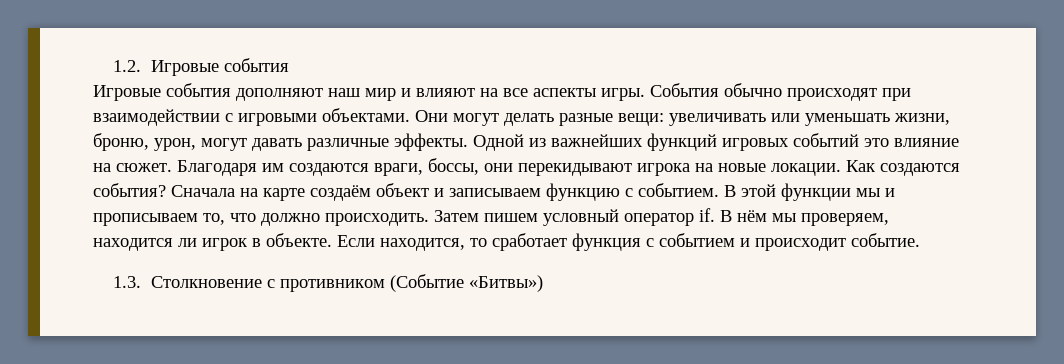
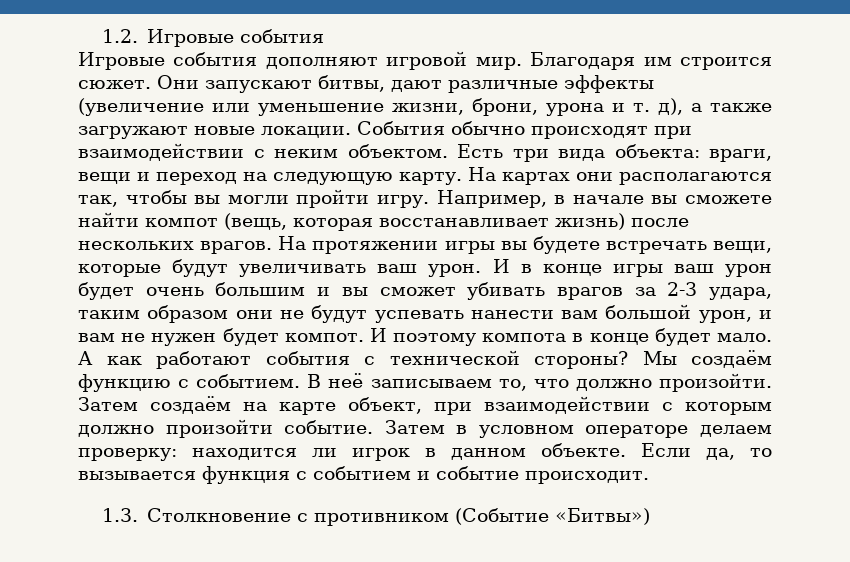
- Игровые события дополняют наш мир и влияют на все аспекты игры.
+ Игровые события дополняют игровой мир. Благодаря им строится сюжет. Они запускают битвы, дают различные эффекты (увеличение или уменьшение жизни, брони, урона и т. д), а также загружают новые локации.
- События обычно происходят при взаимодействии с игровыми объектами. Они могут делать разные вещи: увеличивать или уменьшать жизни, броню, урон, могут давать различные эффекты. Одной из важнейших функций игровых событий это влияние на сюжет. Благодаря им создаются враги, боссы, они перекидывают игрока на новые локации. Как создаются события? Сначала на карте создаём объект и записываем функцию с событием. В этой функции мы и прописываем то, что должно происходить. Затем пишем условный оператор if. В нём мы проверяем, находится ли игрок в объекте.
+ События обычно происходят при взаимодействии с неким объектом. Есть три вида объекта: враги, вещи и переход на следующую карту. На картах они располагаются так, чтобы вы могли пройти игру. Например, в начале вы сможете найти компот (вещь, которая восстанавливает жизнь) после нескольких врагов. На протяжении игры вы будете встречать вещи, которые будут увеличивать ваш урон. И в конце игры ваш урон будет очень большим и вы сможет убивать врагов за 2-3 удара, таким образом они не будут успевать нанести вам большой урон, и вам не нужен будет компот. И поэтому компота в конце будет мало. А как работают события с технической стороны? Мы создаём функцию с событием. В неё записываем то, что должно произойти. Затем создаём на карте объект, при взаимодействии с которым должно произойти событие. Затем в условном операторе делаем проверку: находится ли игрок в данном объекте.
- Если находится, то сработает функция с событием и происходит событие.
+ Если да, то вызывается функция с событием и событие происходит.

